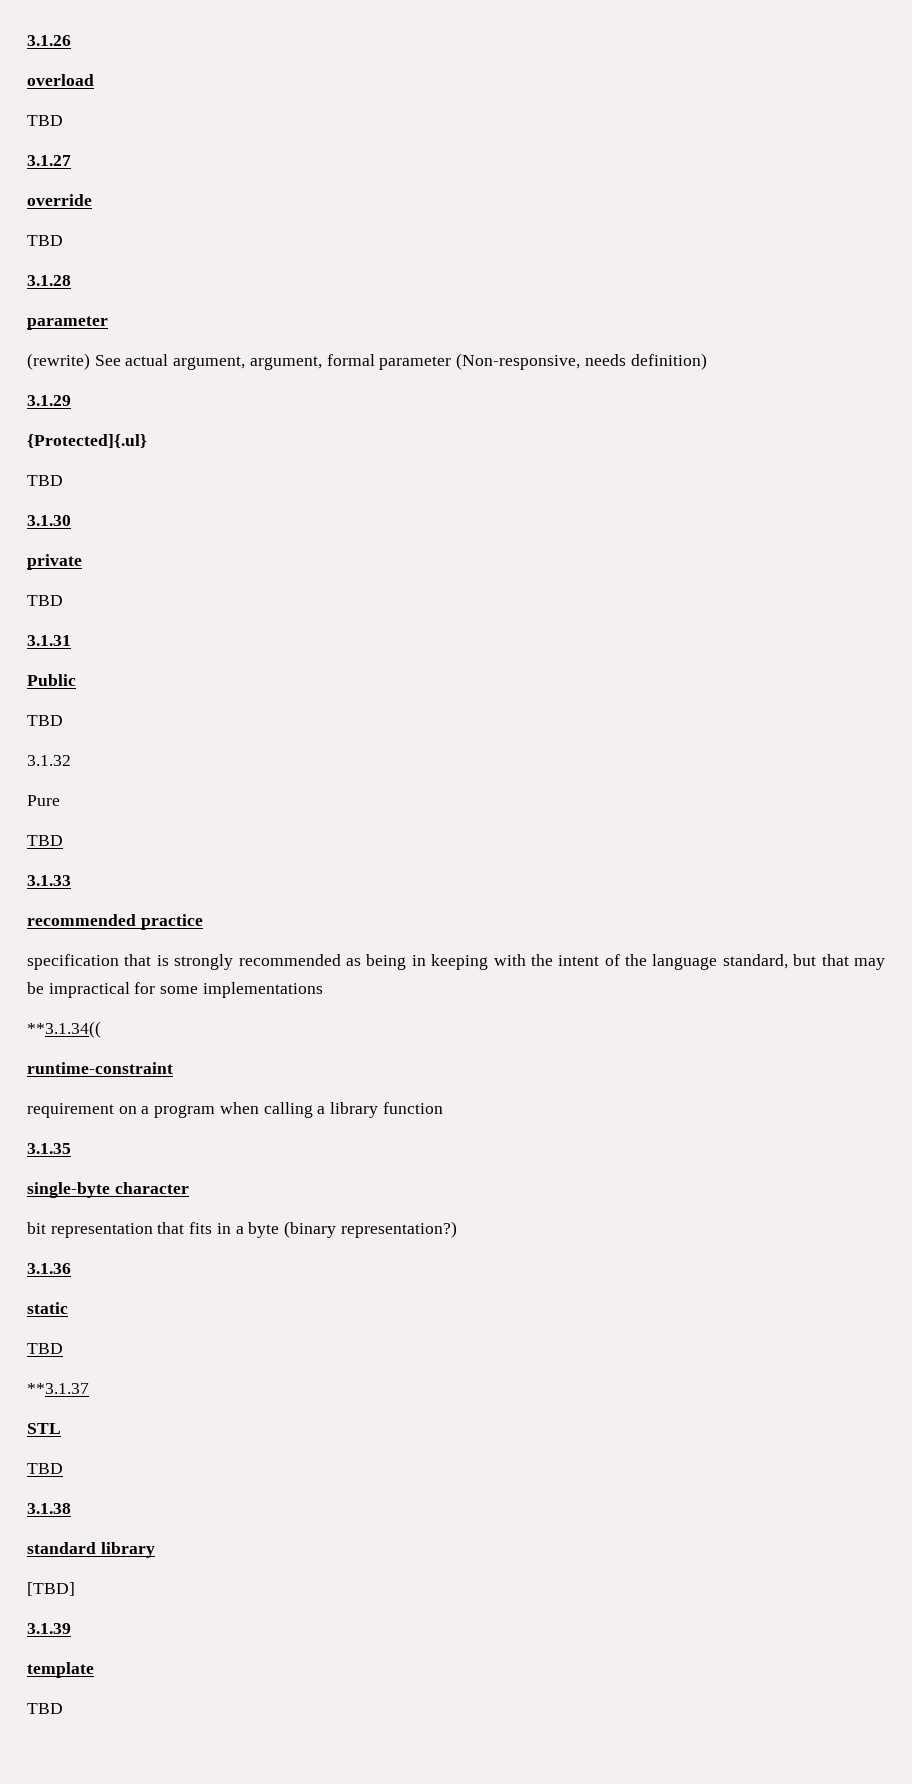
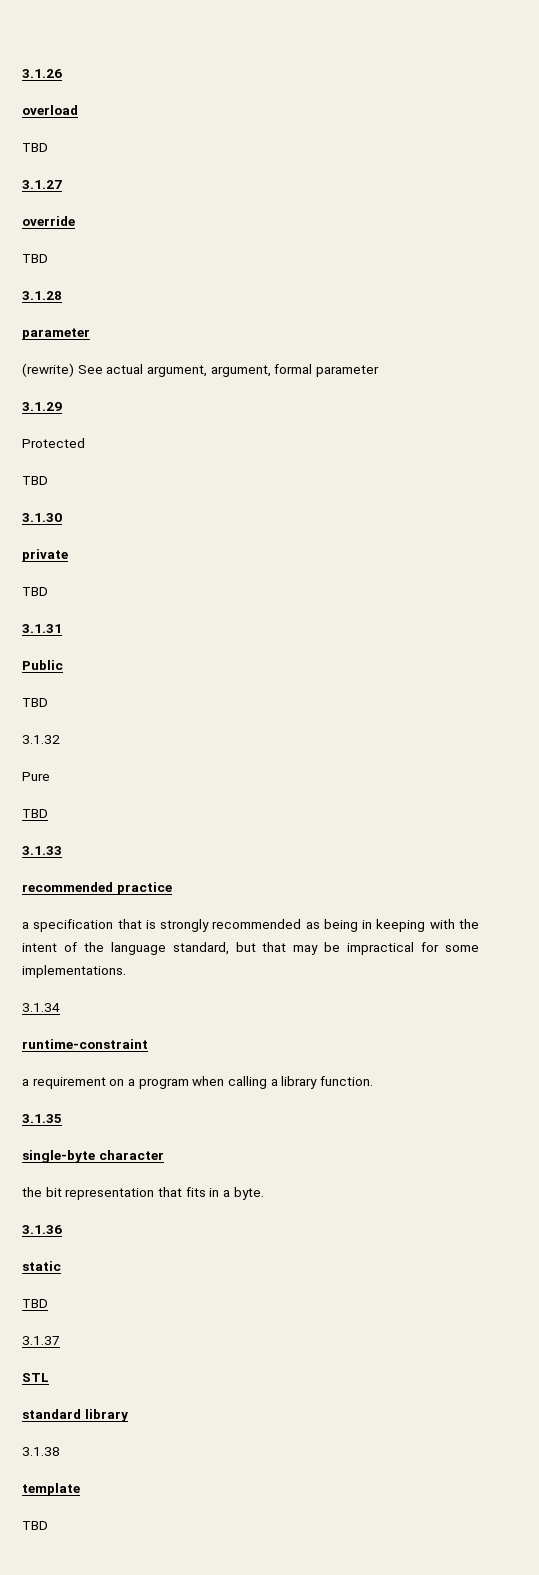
- (rewrite) See actual argument, argument, formal parameter (Non-responsive, needs definition)
+ (rewrite) See actual argument, argument, formal parameter
- {Protected]{.ul}
+ Protected
- specification that is strongly recommended as being in keeping with the intent of the language standard, but that may be impractical for some implementations
- **3.1.34((
+ a specification that is strongly recommended as being in keeping with the intent of the language standard, but that may be impractical for some implementations.
+ 3.1.34
- requirement on a program when calling a library function
+ a requirement on a program when calling a library function.
- bit representation that fits in a byte (binary representation?)
+ the bit representation that fits in a byte.
- **3.1.37
+ 3.1.37
  STL
- TBD
- 3.1.38
- [TBD]
- 3.1.39
+ 3.1.38

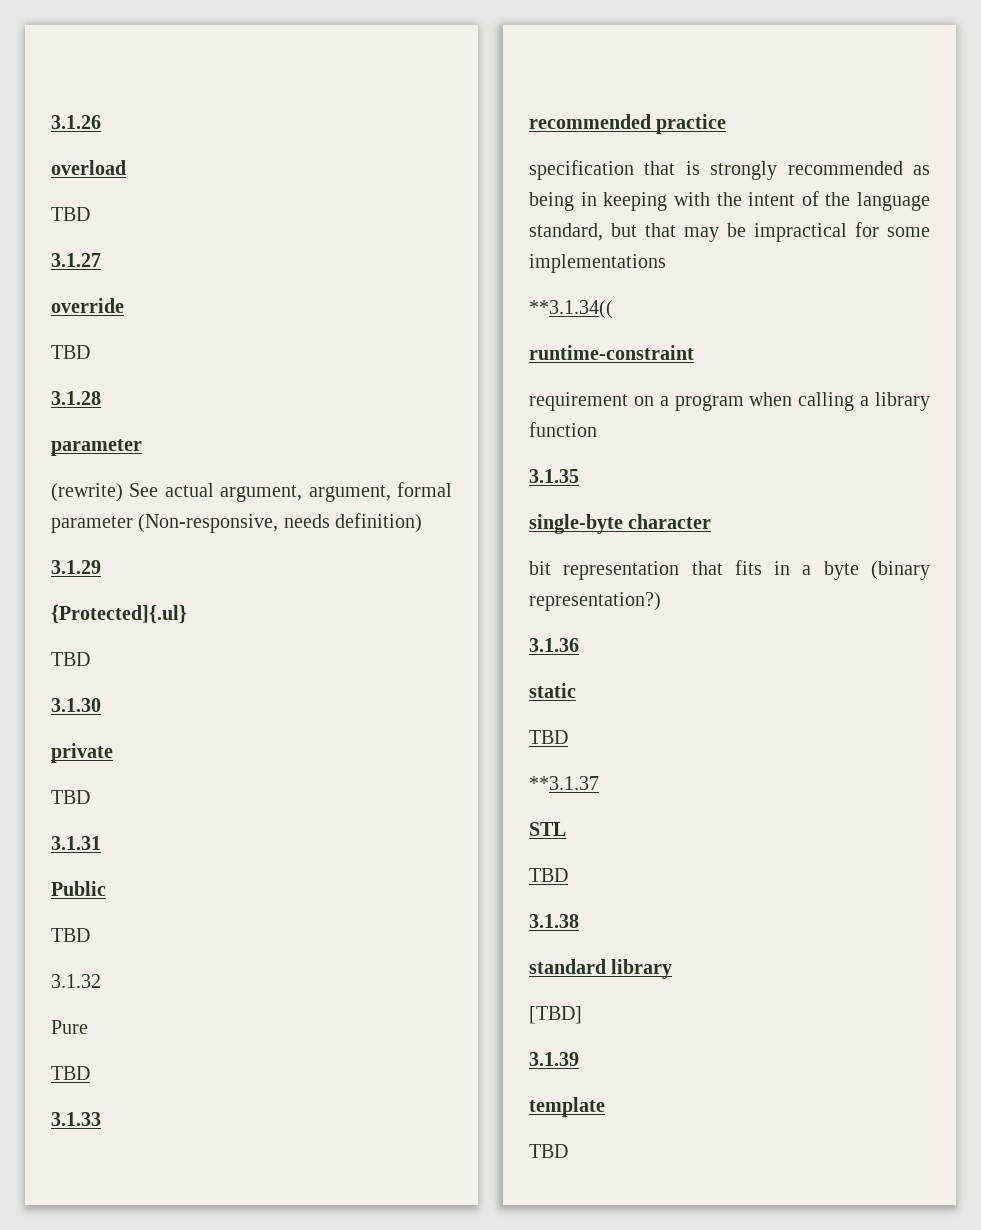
- (rewrite) See actual argument, argument, formal parameter
+ (rewrite) See actual argument, argument, formal parameter (Non-responsive, needs definition)
- Protected
+ {Protected]{.ul}
- a specification that is strongly recommended as being in keeping with the intent of the language standard, but that may be impractical for some implementations.
- 3.1.34
+ specification that is strongly recommended as being in keeping with the intent of the language standard, but that may be impractical for some implementations
+ **3.1.34((
- a requirement on a program when calling a library function.
+ requirement on a program when calling a library function
- the bit representation that fits in a byte.
+ bit representation that fits in a byte (binary representation?)
- 3.1.37
+ **3.1.37
  STL
+ TBD
+ 3.1.38
- 3.1.38
+ [TBD]
+ 3.1.39

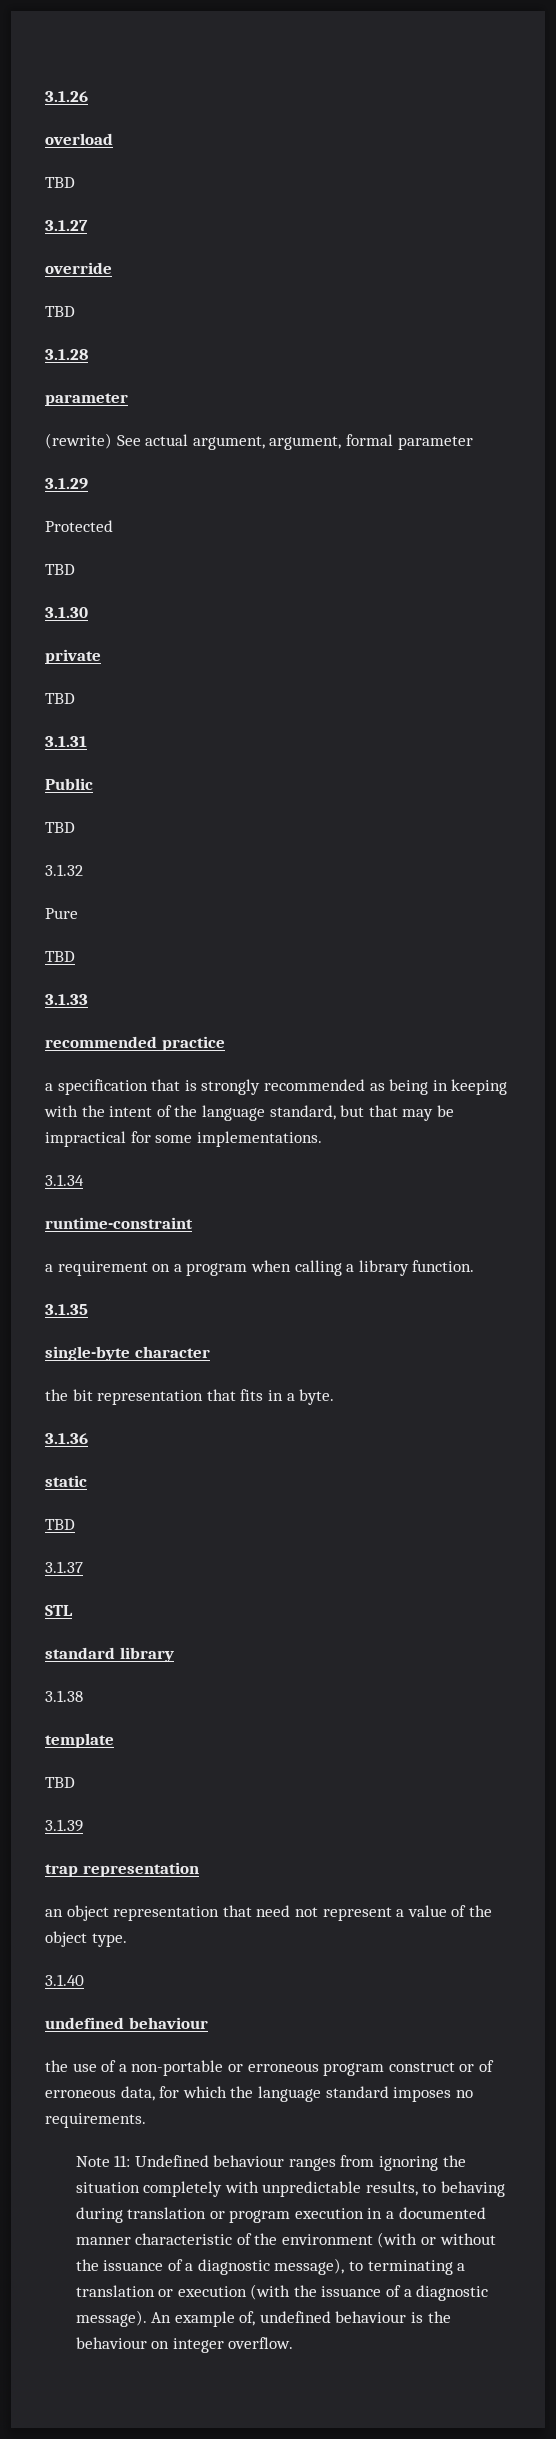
- (rewrite) See actual argument, argument, formal parameter (Non-responsive, needs definition)
+ (rewrite) See actual argument, argument, formal parameter
- {Protected]{.ul}
+ Protected
- specification that is strongly recommended as being in keeping with the intent of the language standard, but that may be impractical for some implementations
- **3.1.34((
+ a specification that is strongly recommended as being in keeping with the intent of the language standard, but that may be impractical for some implementations.
+ 3.1.34
- requirement on a program when calling a library function
+ a requirement on a program when calling a library function.
- bit representation that fits in a byte (binary representation?)
+ the bit representation that fits in a byte.
- **3.1.37
+ 3.1.37
  STL
- TBD
- 3.1.38
- [TBD]
- 3.1.39
+ 3.1.38
+ 3.1.39
+ trap representation
+ an object representation that need not represent a value of the object type.
+ 3.1.40
+ undefined behaviour
+ the use of a non-portable or erroneous program construct or of erroneous data, for which the language standard imposes no requirements.
+ Note 11: Undefined behaviour ranges from ignoring the situation completely with unpredictable results, to behaving during translation or program execution in a documented manner characteristic of the environment (with or without the issuance of a diagnostic message), to terminating a translation or execution (with the issuance of a diagnostic message). An example of, undefined behaviour is the behaviour on integer overflow.

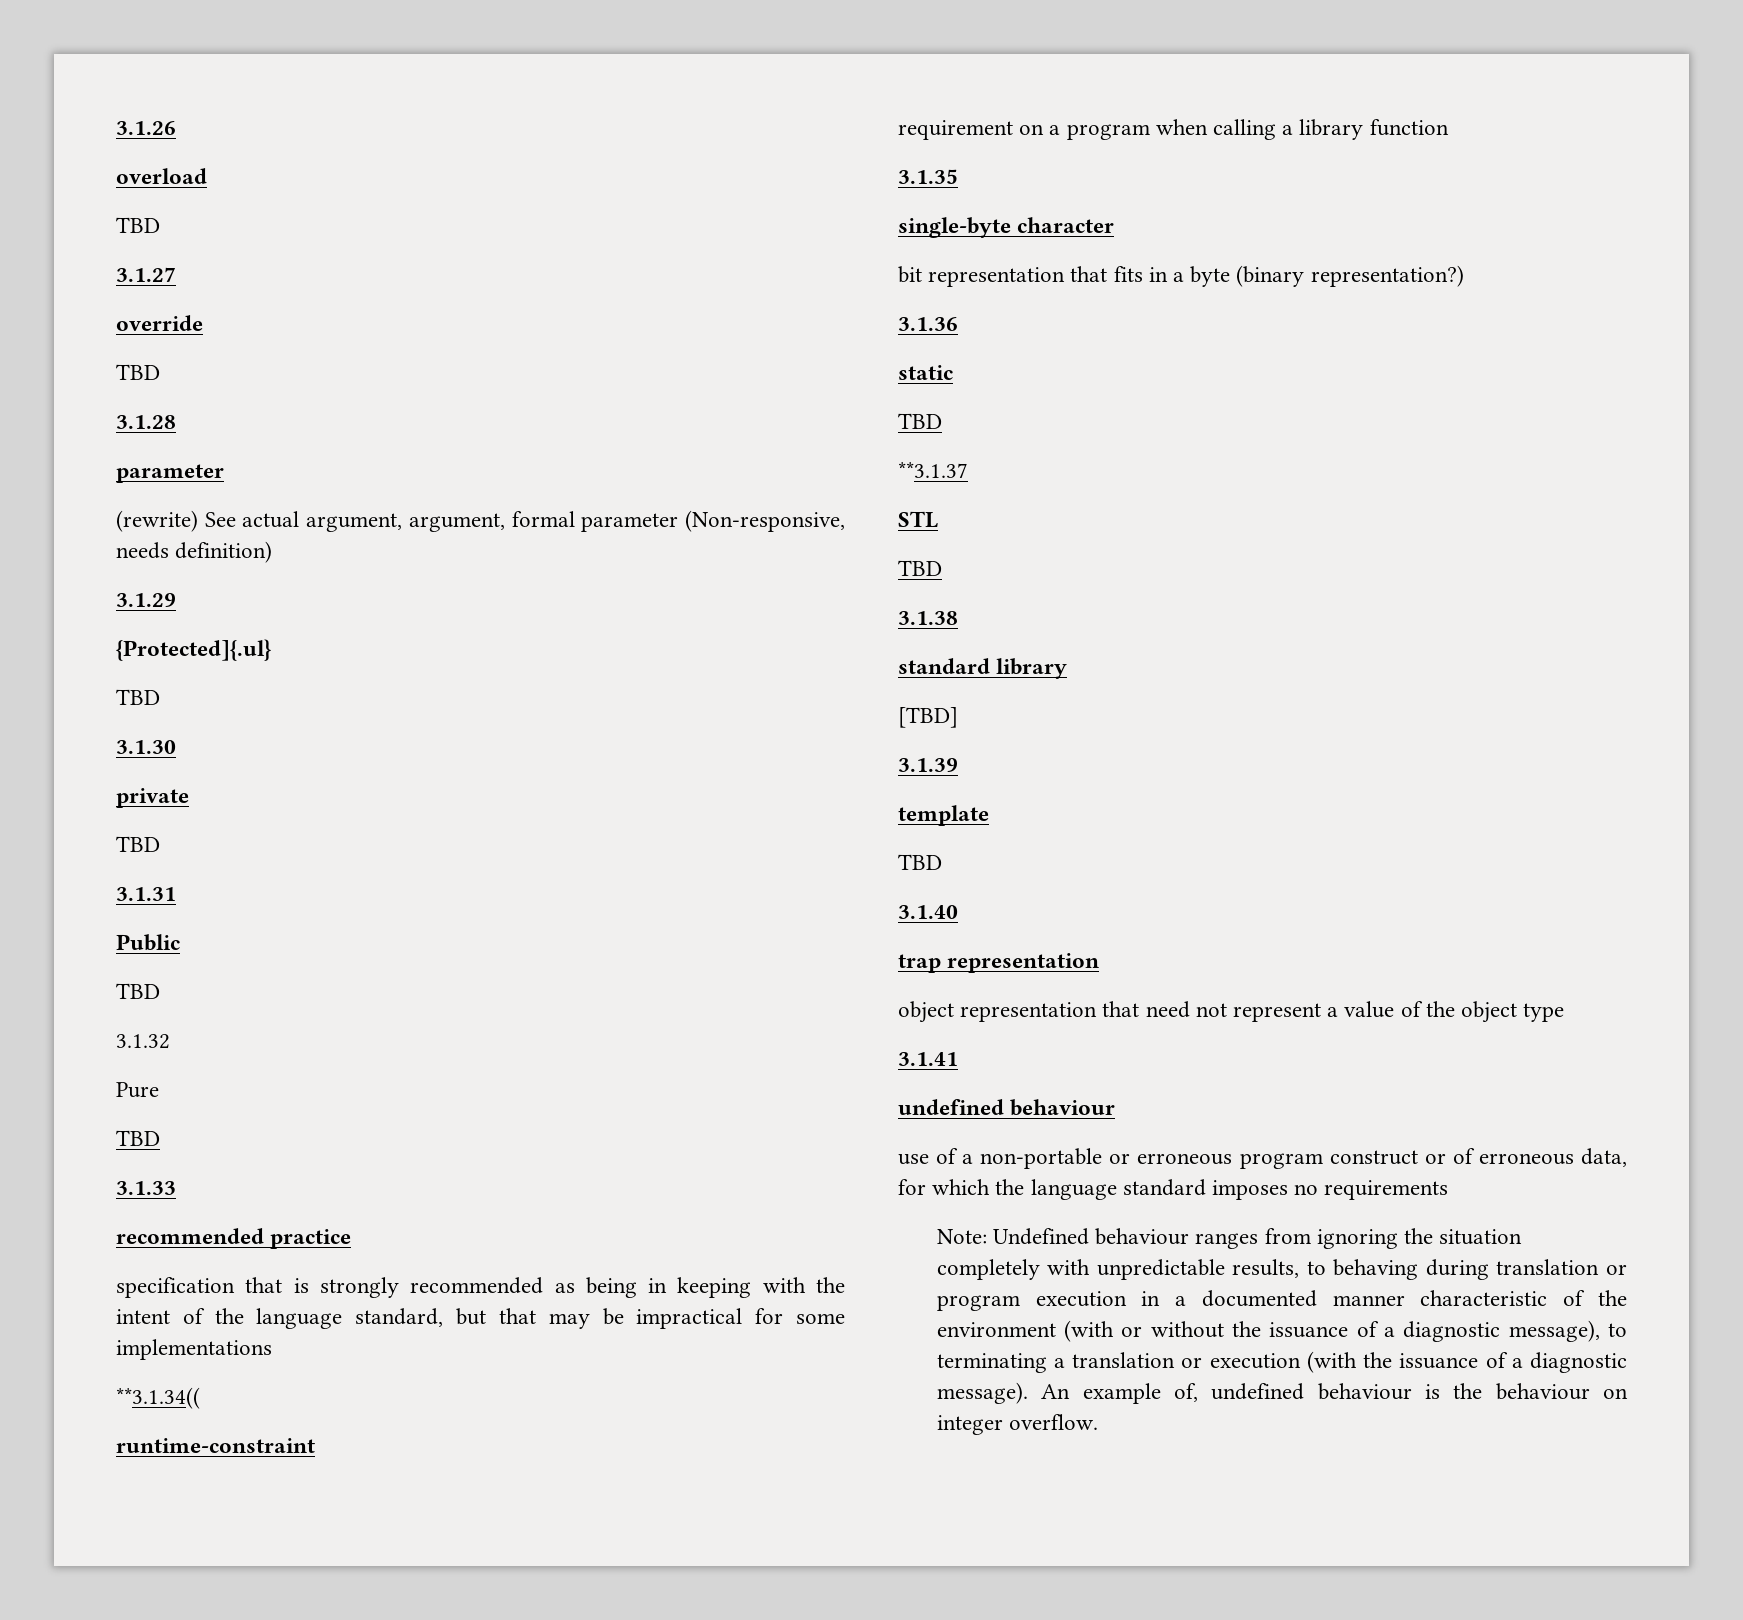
- (rewrite) See actual argument, argument, formal parameter
+ (rewrite) See actual argument, argument, formal parameter (Non-responsive, needs definition)
- Protected
+ {Protected]{.ul}
- a specification that is strongly recommended as being in keeping with the intent of the language standard, but that may be impractical for some implementations.
- 3.1.34
+ specification that is strongly recommended as being in keeping with the intent of the language standard, but that may be impractical for some implementations
+ **3.1.34((
- a requirement on a program when calling a library function.
+ requirement on a program when calling a library function
- the bit representation that fits in a byte.
+ bit representation that fits in a byte (binary representation?)
- 3.1.37
+ **3.1.37
  STL
+ TBD
+ 3.1.38
- 3.1.38
+ [TBD]
+ 3.1.39
- 3.1.39
+ 3.1.40
- an object representation that need not represent a value of the object type.
- 3.1.40
+ object representation that need not represent a value of the object type
+ 3.1.41
- the use of a non-portable or erroneous program construct or of erroneous data, for which the language standard imposes no requirements.
- Note 11:
+ use of a non-portable or erroneous program construct or of erroneous data, for which the language standard imposes no requirements
+ Note:

